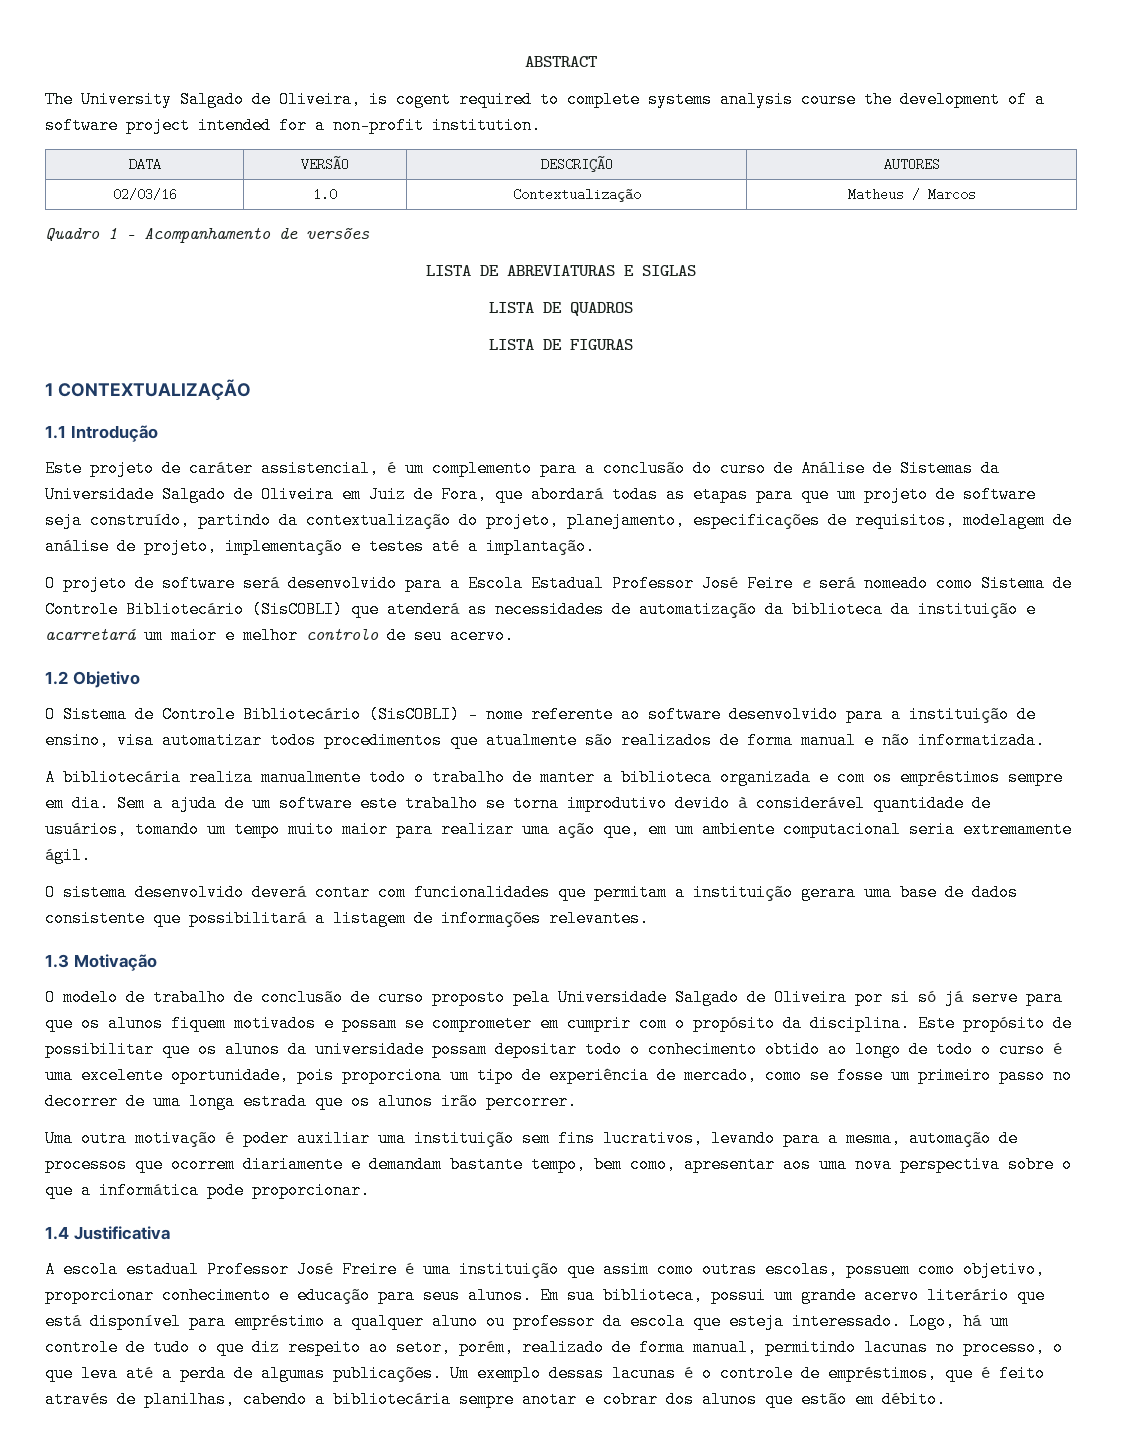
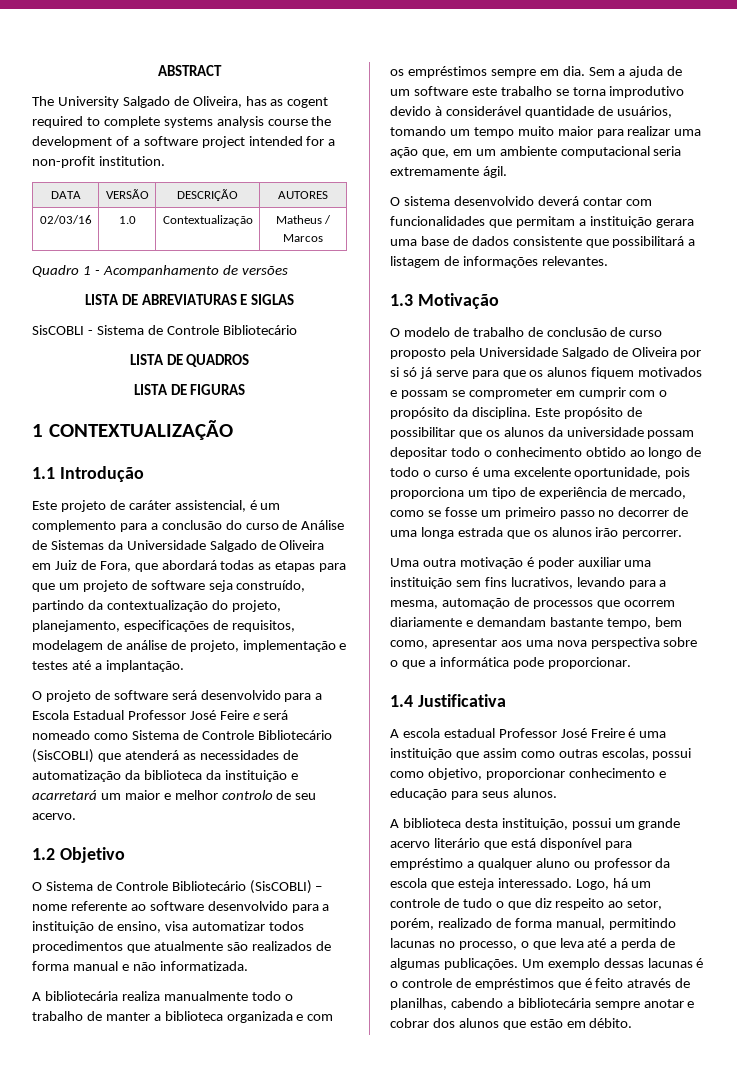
- The University Salgado de Oliveira, is cogent required to complete systems analysis course the development of a software project intended for a non-profit institution.
+ The University Salgado de Oliveira, has as cogent required to complete systems analysis course the development of a software project intended for a non-profit institution.
+ SisCOBLI - Sistema de Controle Bibliotecário
- A escola estadual Professor José Freire é uma instituição que assim como outras escolas, possuem como objetivo, proporcionar conhecimento e educação para seus alunos. Em sua biblioteca, possui um grande acervo literário que está disponível para empréstimo a qualquer aluno ou professor da escola que esteja interessado.
+ A escola estadual Professor José Freire é uma instituição que assim como outras escolas, possui como objetivo, proporcionar conhecimento e educação para seus alunos.
+ A biblioteca desta instituição, possui um grande acervo literário que está disponível para empréstimo a qualquer aluno ou professor da escola que esteja interessado.
- Um exemplo dessas lacunas é o controle de empréstimos, que é feito através de planilhas, cabendo a bibliotecária sempre anotar e cobrar dos alunos que estão em débito.
+ Um exemplo dessas lacunas é o controle de empréstimos que é feito através de planilhas, cabendo a bibliotecária sempre anotar e cobrar dos alunos que estão em débito.

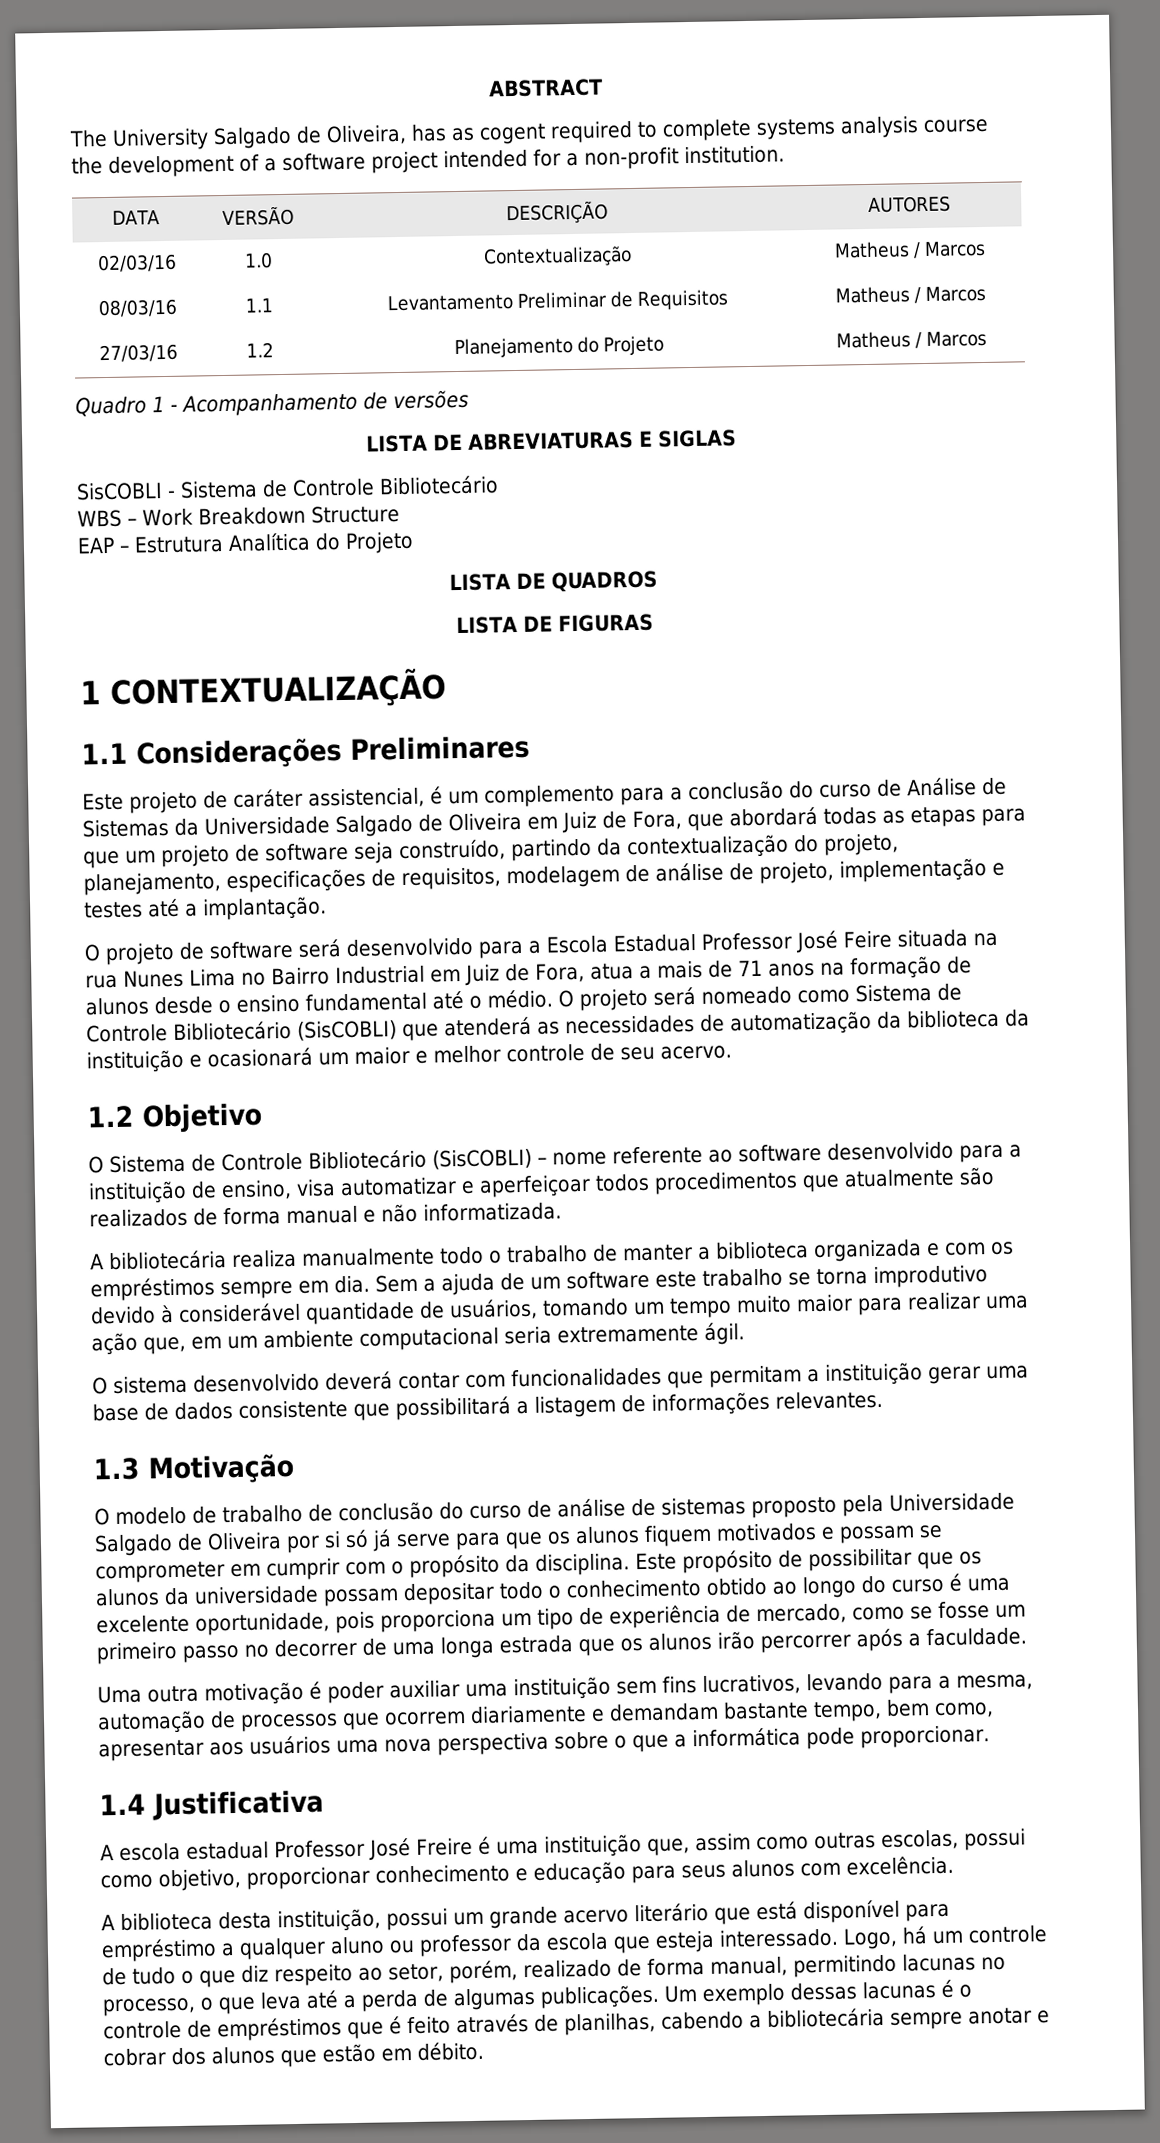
+ 08/03/16 | 1.1 | Levantamento Preliminar de Requisitos | Matheus / Marcos
+ 27/03/16 | 1.2 | Planejamento do Projeto | Matheus / Marcos
+ WBS – Work Breakdown Structure
+ EAP – Estrutura Analítica do Projeto
- 1.1 Introdução
+ 1.1 Considerações Preliminares
- O projeto de software será desenvolvido para a Escola Estadual Professor José Feire e será nomeado como Sistema de Controle Bibliotecário (SisCOBLI) que atenderá as necessidades de automatização da biblioteca da instituição e acarretará um maior e melhor controlo de seu acervo.
+ O projeto de software será desenvolvido para a Escola Estadual Professor José Feire situada na rua Nunes Lima no Bairro Industrial em Juiz de Fora, atua a mais de 71 anos na formação de alunos desde o ensino fundamental até o médio. O projeto será nomeado como Sistema de Controle Bibliotecário (SisCOBLI) que atenderá as necessidades de automatização da biblioteca da instituição e ocasionará um maior e melhor controle de seu acervo.
- O Sistema de Controle Bibliotecário (SisCOBLI) – nome referente ao software desenvolvido para a instituição de ensino, visa automatizar todos procedimentos que atualmente são realizados de forma manual e não informatizada.
+ O Sistema de Controle Bibliotecário (SisCOBLI) – nome referente ao software desenvolvido para a instituição de ensino, visa automatizar e aperfeiçoar todos procedimentos que atualmente são realizados de forma manual e não informatizada.
- O sistema desenvolvido deverá contar com funcionalidades que permitam a instituição gerara uma base de dados consistente que possibilitará a listagem de informações relevantes.
+ O sistema desenvolvido deverá contar com funcionalidades que permitam a instituição gerar uma base de dados consistente que possibilitará a listagem de informações relevantes.
- O modelo de trabalho de conclusão de curso proposto pela Universidade Salgado de Oliveira por si só já serve para que os alunos fiquem motivados e possam se comprometer em cumprir com o propósito da disciplina.
+ O modelo de trabalho de conclusão do curso de análise de sistemas proposto pela Universidade Salgado de Oliveira por si só já serve para que os alunos fiquem motivados e possam se comprometer em cumprir com o propósito da disciplina.
- Este propósito de possibilitar que os alunos da universidade possam depositar todo o conhecimento obtido ao longo de todo o curso é uma excelente oportunidade, pois proporciona um tipo de experiência de mercado, como se fosse um primeiro passo no decorrer de uma longa estrada que os alunos irão percorrer.
+ Este propósito de possibilitar que os alunos da universidade possam depositar todo o conhecimento obtido ao longo do curso é uma excelente oportunidade, pois proporciona um tipo de experiência de mercado, como se fosse um primeiro passo no decorrer de uma longa estrada que os alunos irão percorrer após a faculdade.
- Uma outra motivação é poder auxiliar uma instituição sem fins lucrativos, levando para a mesma, automação de processos que ocorrem diariamente e demandam bastante tempo, bem como, apresentar aos uma nova perspectiva sobre o que a informática pode proporcionar.
+ Uma outra motivação é poder auxiliar uma instituição sem fins lucrativos, levando para a mesma, automação de processos que ocorrem diariamente e demandam bastante tempo, bem como, apresentar aos usuários uma nova perspectiva sobre o que a informática pode proporcionar.
- A escola estadual Professor José Freire é uma instituição que assim como outras escolas, possui como objetivo, proporcionar conhecimento e educação para seus alunos.
+ A escola estadual Professor José Freire é uma instituição que, assim como outras escolas, possui como objetivo, proporcionar conhecimento e educação para seus alunos com excelência.

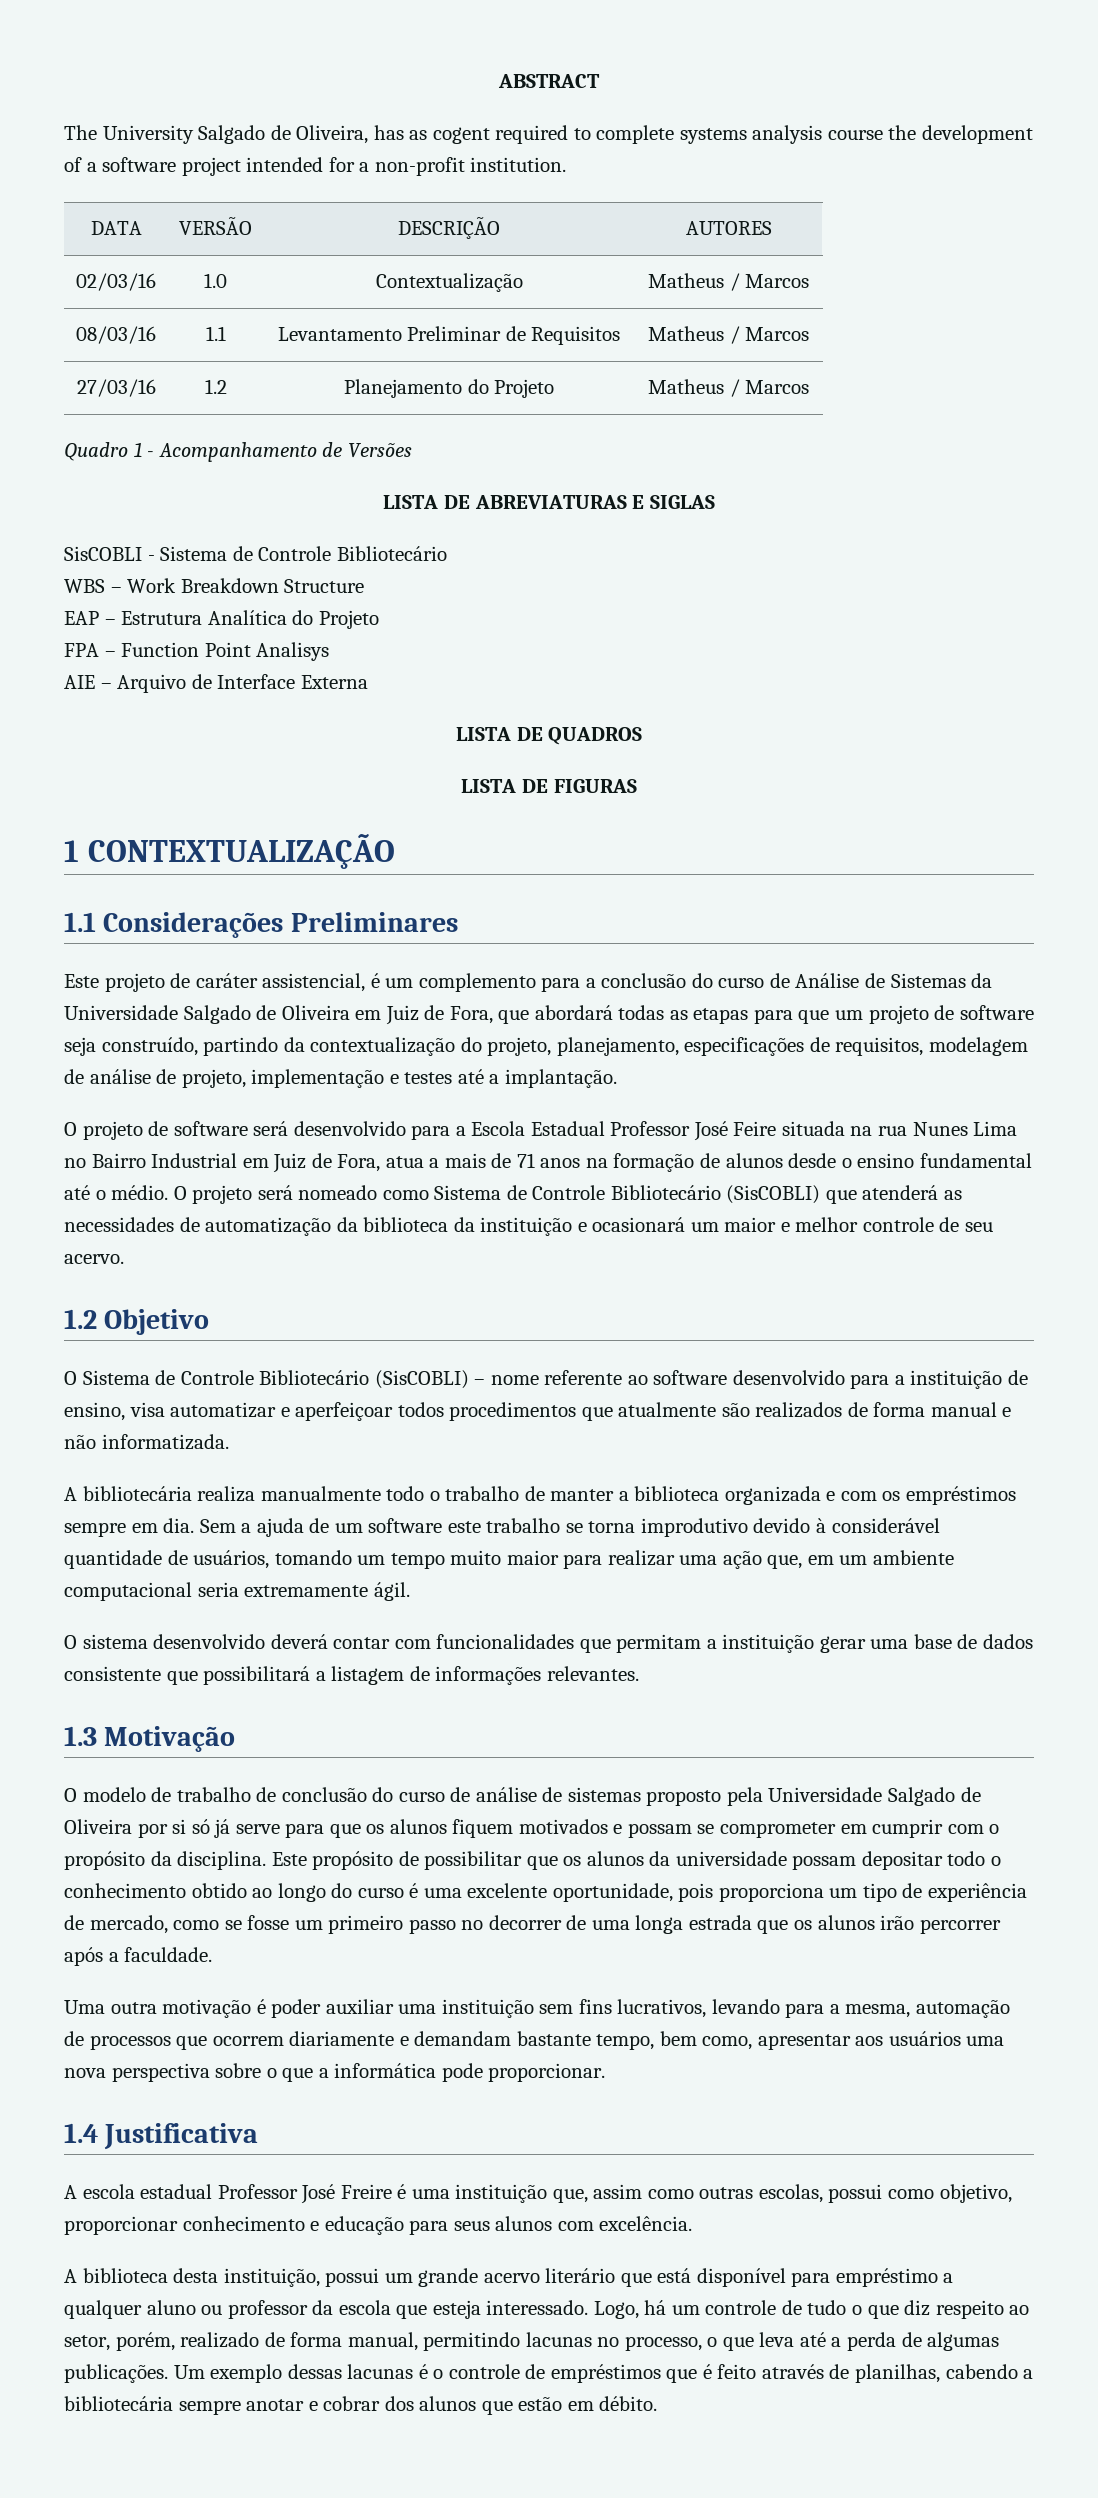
- Quadro 1 - Acompanhamento de versões
+ Quadro 1 - Acompanhamento de Versões
+ FPA – Function Point Analisys
+ AIE – Arquivo de Interface Externa

